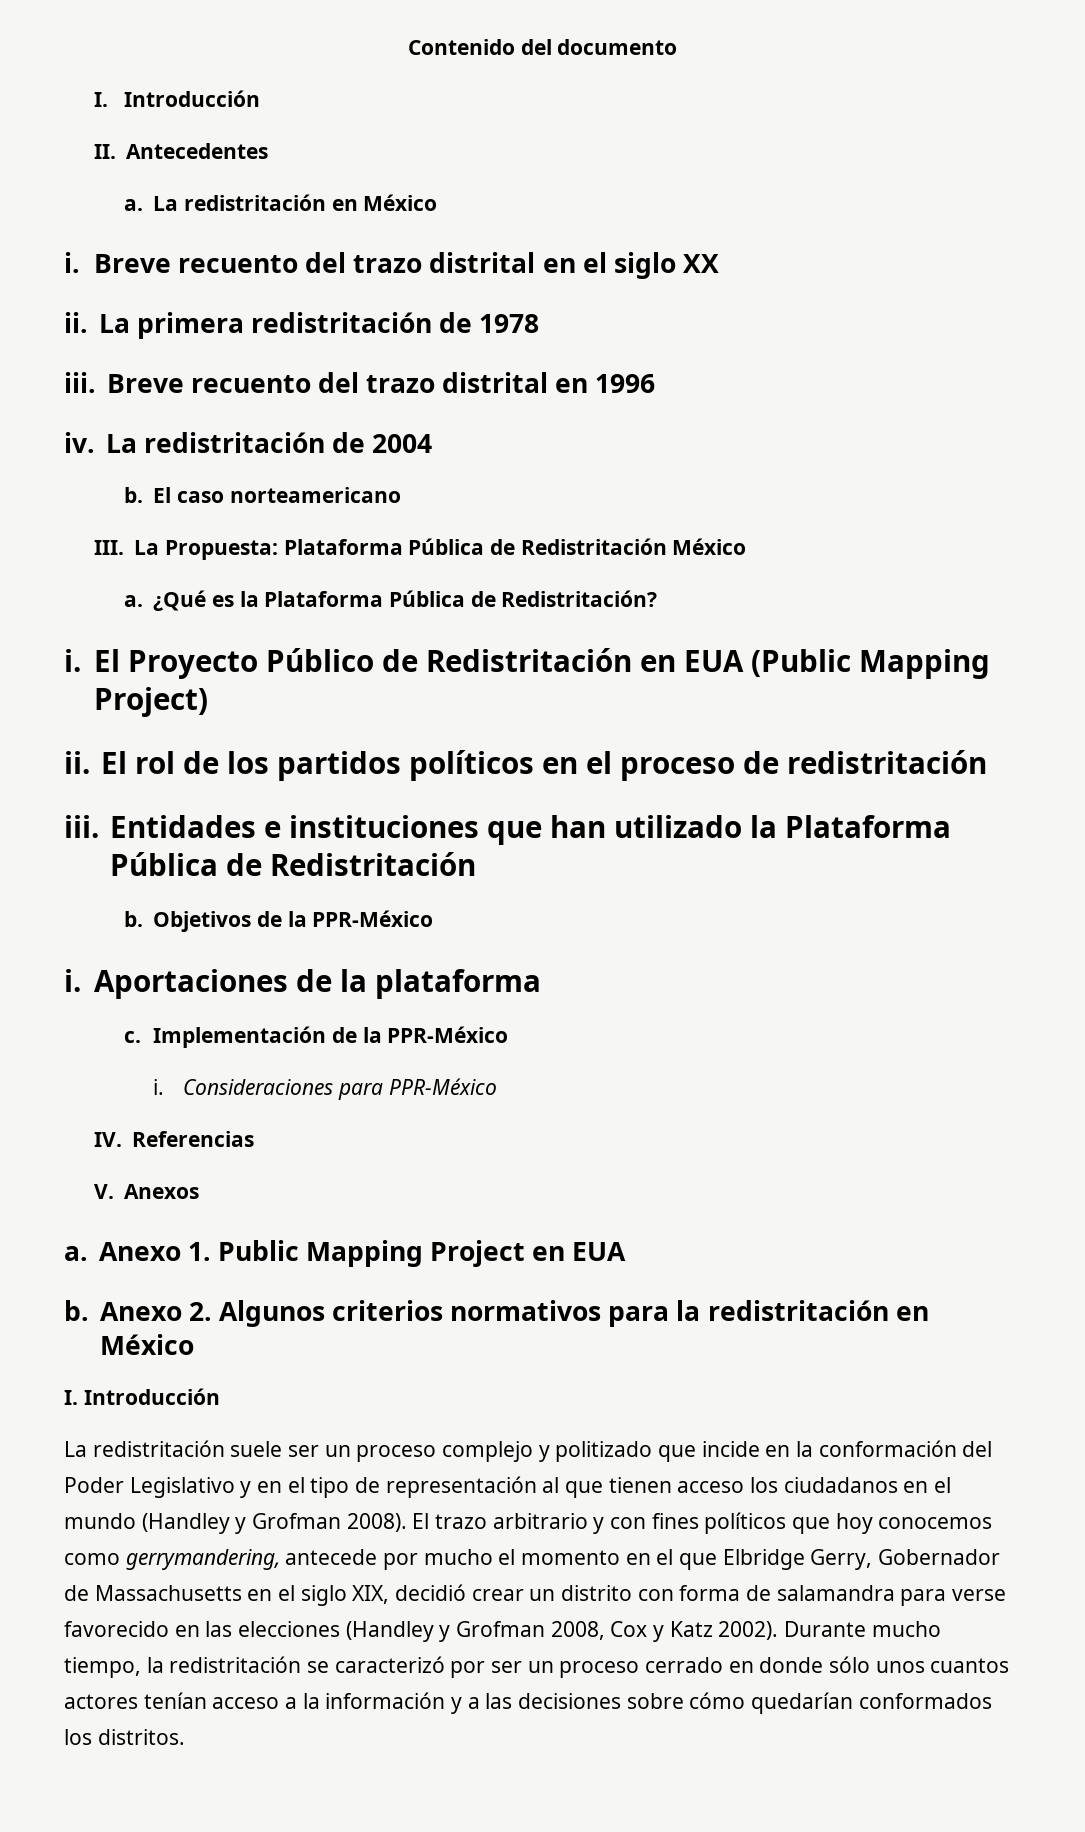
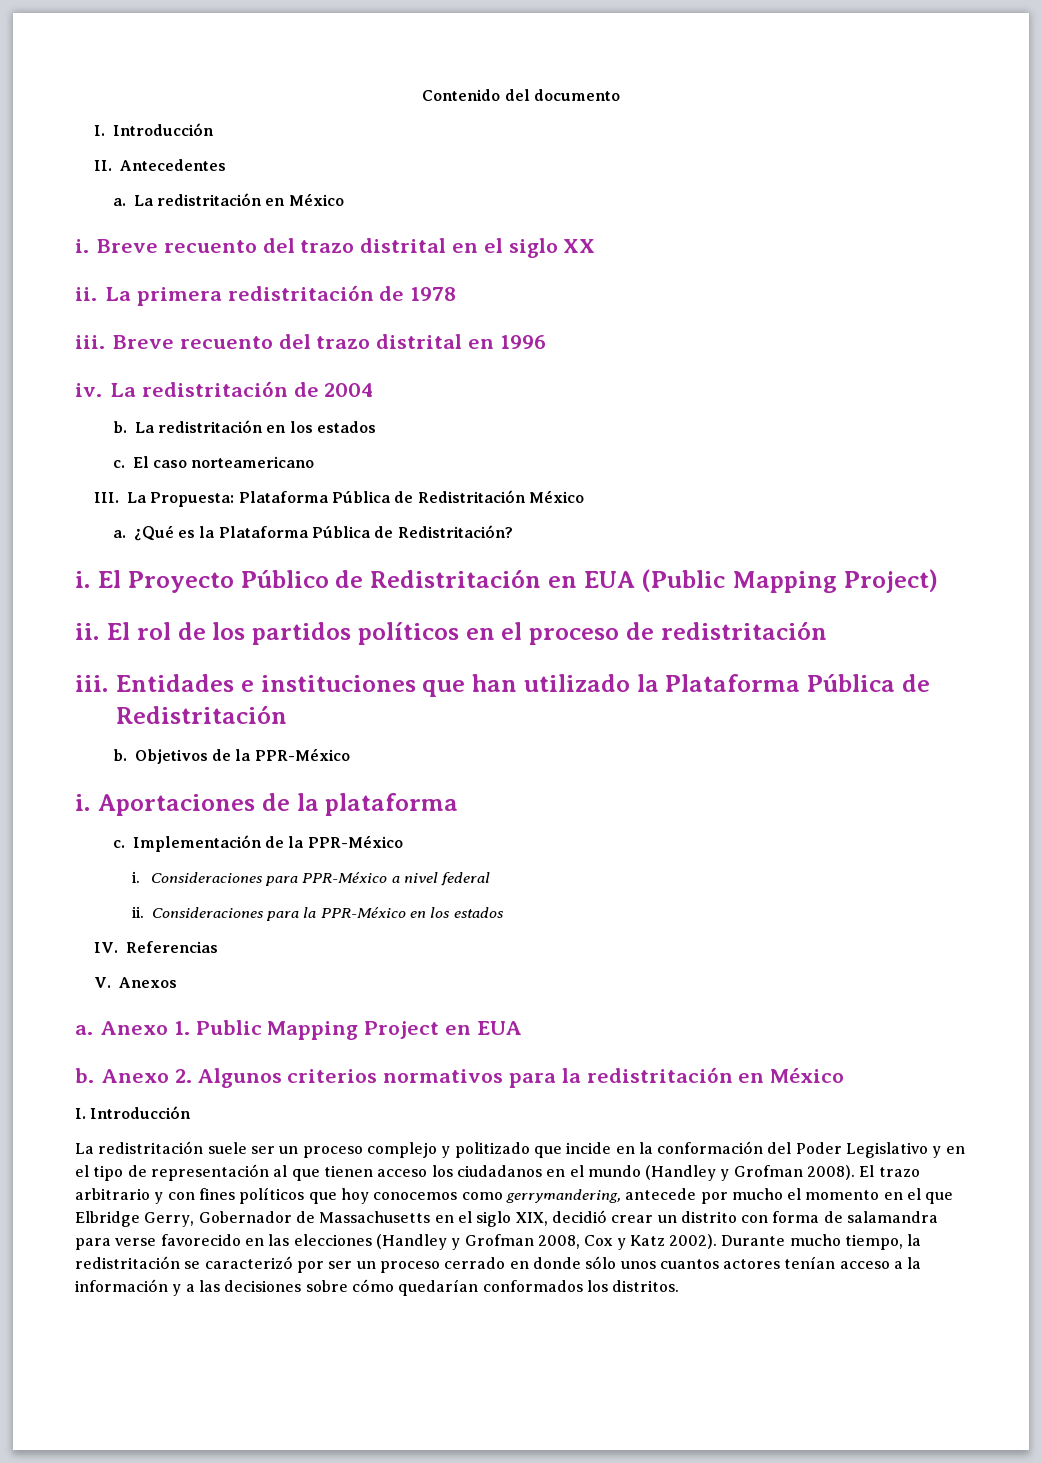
+ La redistritación en los estados
+ c.
- Consideraciones para PPR-México
+ Consideraciones para PPR-México a nivel federal
+ ii. Consideraciones para la PPR-México en los estados

